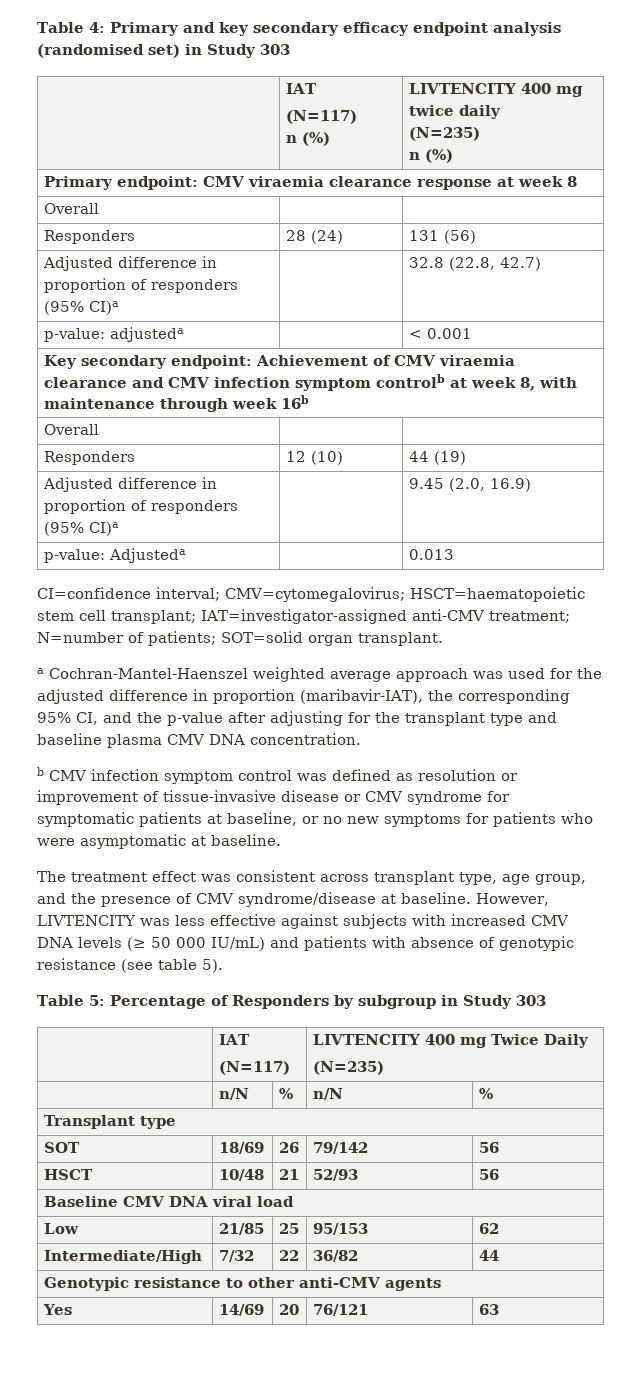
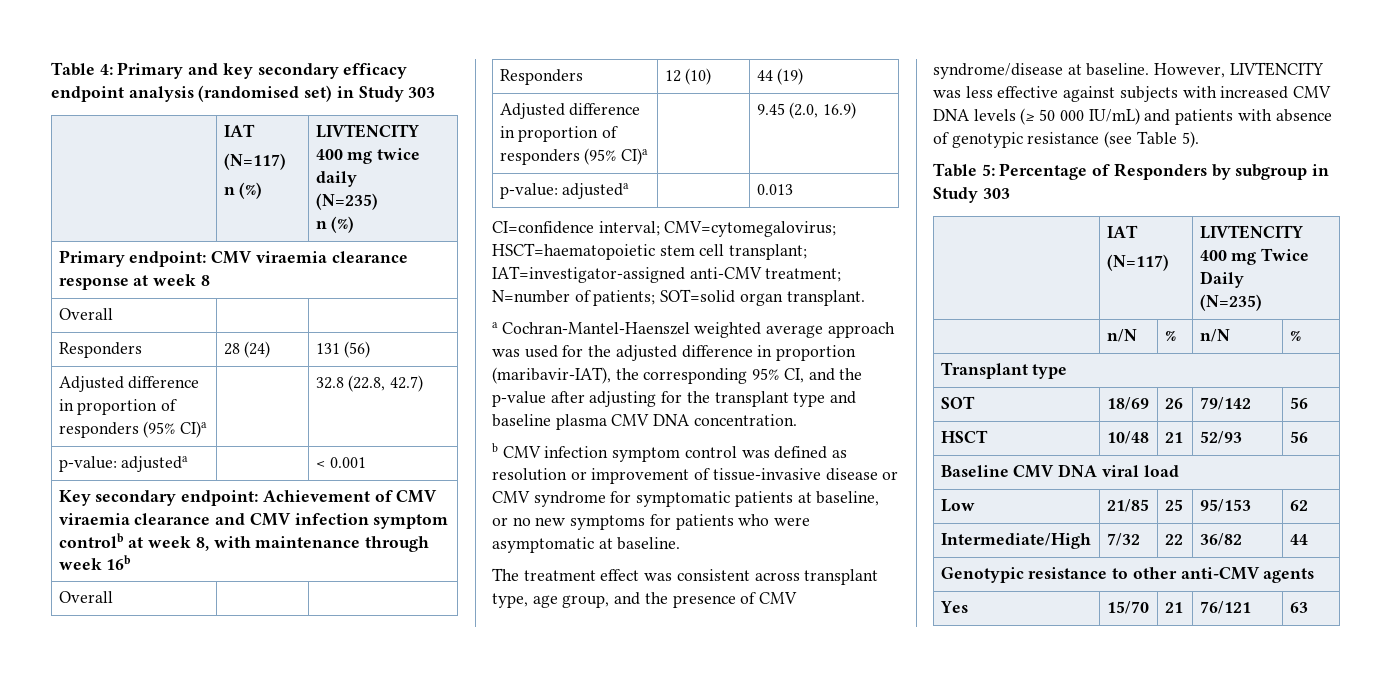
- p-value: Adjusteda | | 0.013
+ p-value: adjusteda | | 0.013
- However, LIVTENCITY was less effective against subjects with increased CMV DNA levels (≥ 50 000 IU/mL) and patients with absence of genotypic resistance (see table 5).
+ However, LIVTENCITY was less effective against subjects with increased CMV DNA levels (≥ 50 000 IU/mL) and patients with absence of genotypic resistance (see Table 5).
- Yes | 14/69 | 20 | 76/121 | 63
+ Yes | 15/70 | 21 | 76/121 | 63

